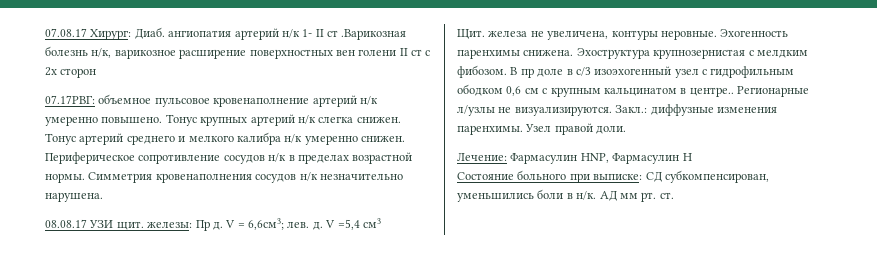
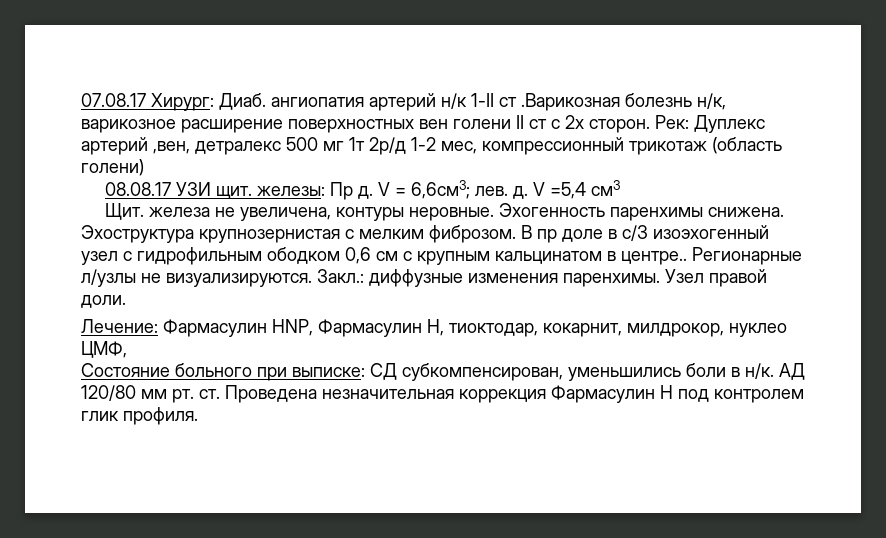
- 07.08.17 Хирург: Диаб. ангиопатия артерий н/к 1- II ст .Варикозная болезнь н/к, варикозное расширение поверхностных вен голени II ст с 2х сторон
- 07.17РВГ: объемное пульсовое кровенаполнение артерий н/к умеренно повышено. Тонус крупных артерий н/к слегка снижен. Тонус артерий среднего и мелкого калибра н/к умеренно снижен. Периферическое сопротивление сосудов н/к в пределах возрастной нормы. Симметрия кровенаполнения сосудов н/к незначительно нарушена.
+ 07.08.17 Хирург: Диаб. ангиопатия артерий н/к 1-II ст .Варикозная болезнь н/к, варикозное расширение поверхностных вен голени II ст с 2х сторон. Рек: Дуплекс артерий ,вен, детралекс 500 мг 1т 2р/д 1-2 мес, компрессионный трикотаж (область голени)
- Эхоструктура крупнозернистая с мелдким фибозом.
+ Эхоструктура крупнозернистая с мелким фиброзом.
- Лечение: Фармасулин НNP, Фармасулин Н
+ Лечение: Фармасулин НNP, Фармасулин Н, тиоктодар, кокарнит, милдрокор, нуклео ЦМФ,
- АД мм рт. ст.
+ АД 120/80 мм рт. ст. Проведена незначительная коррекция Фармасулин Н под контролем глик профиля.

